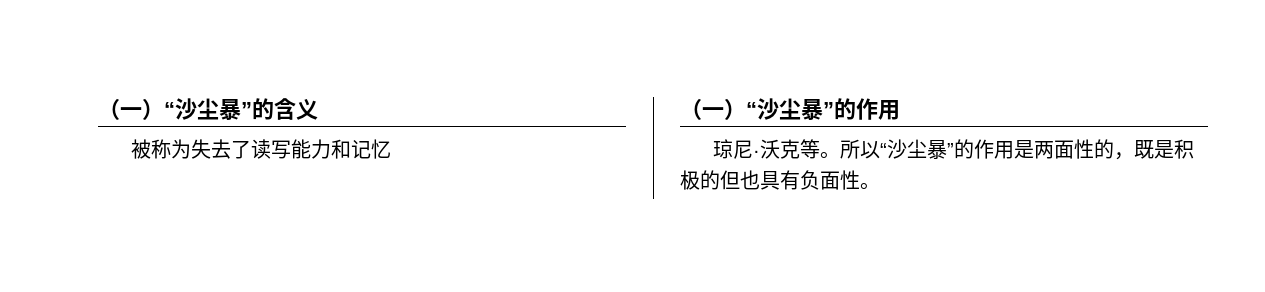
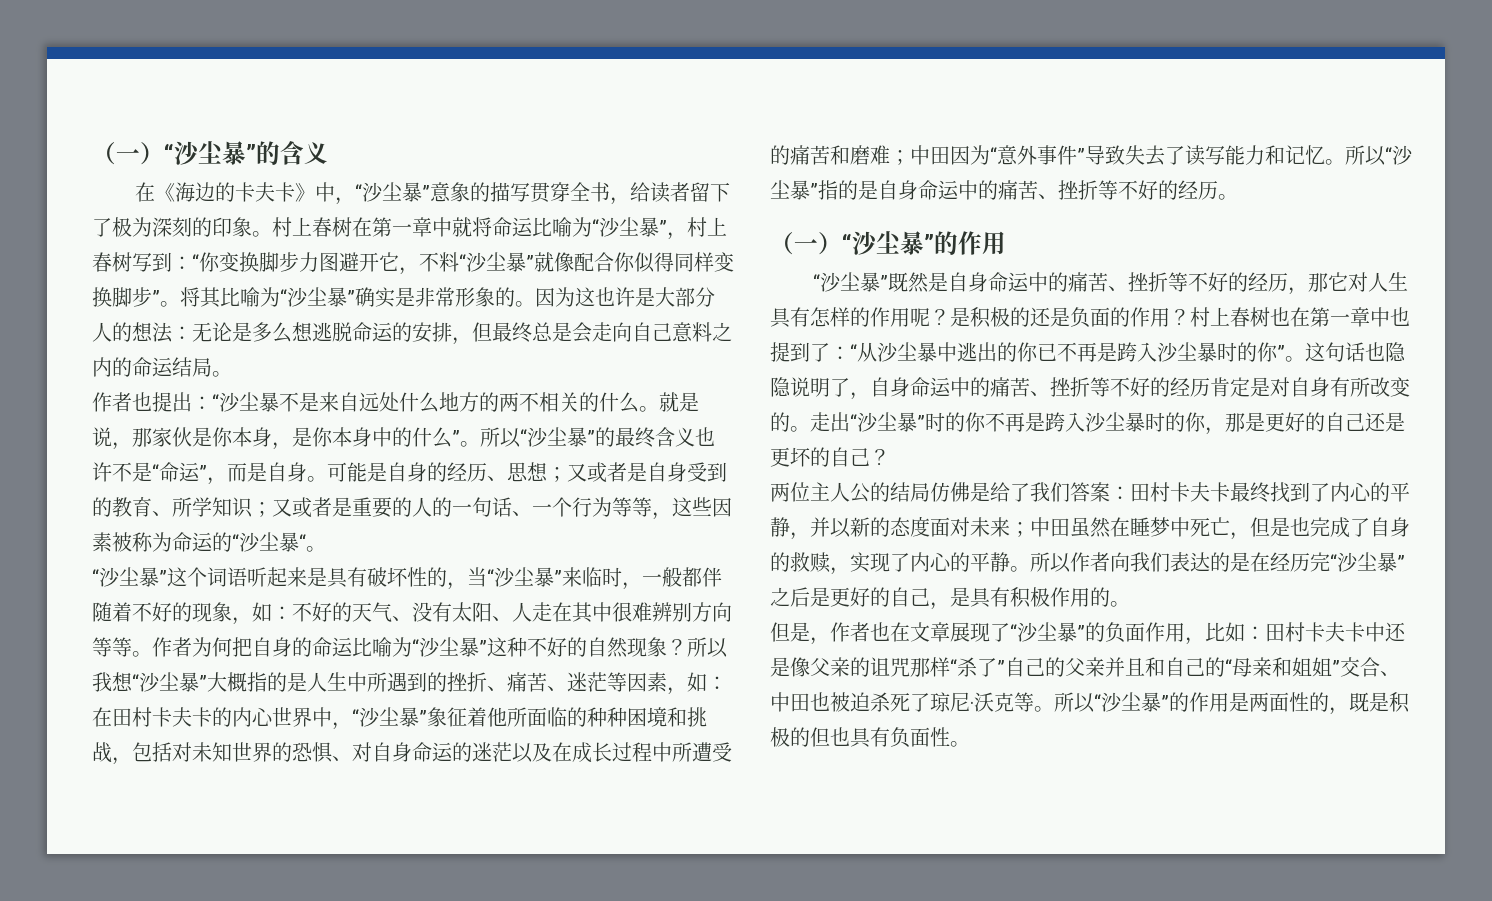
- 被称为失去了读写能力和记忆
+ 在《海边的卡夫卡》中，“沙尘暴”意象的描写贯穿全书，给读者留下了极为深刻的印象。村上春树在第一章中就将命运比喻为“沙尘暴”，村上春树写到：“你变换脚步力图避开它，不料“沙尘暴”就像配合你似得同样变换脚步”。将其比喻为“沙尘暴”确实是非常形象的。因为这也许是大部分人的想法：无论是多么想逃脱命运的安排，但最终总是会走向自己意料之内的命运结局。
+ 作者也提出：“沙尘暴不是来自远处什么地方的两不相关的什么。就是说，那家伙是你本身，是你本身中的什么”。所以“沙尘暴”的最终含义也许不是“命运”，而是自身。可能是自身的经历、思想；又或者是自身受到的教育、所学知识；又或者是重要的人的一句话、一个行为等等，这些因素被称为命运的“沙尘暴“。
+ “沙尘暴”这个词语听起来是具有破坏性的，当“沙尘暴”来临时，一般都伴随着不好的现象，如：不好的天气、没有太阳、人走在其中很难辨别方向等等。作者为何把自身的命运比喻为“沙尘暴”这种不好的自然现象？所以我想“沙尘暴”大概指的是人生中所遇到的挫折、痛苦、迷茫等因素，如：在田村卡夫卡的内心世界中，“沙尘暴”象征着他所面临的种种困境和挑战，包括对未知世界的恐惧、对自身命运的迷茫以及在成长过程中所遭受的痛苦和磨难；中田因为“意外事件”导致失去了读写能力和记忆。所以“沙尘暴”指的是自身命运中的痛苦、挫折等不好的经历。
- 琼尼·沃克等。
+ “沙尘暴”既然是自身命运中的痛苦、挫折等不好的经历，那它对人生具有怎样的作用呢？是积极的还是负面的作用？村上春树也在第一章中也提到了：“从沙尘暴中逃出的你已不再是跨入沙尘暴时的你”。这句话也隐隐说明了，自身命运中的痛苦、挫折等不好的经历肯定是对自身有所改变的。走出“沙尘暴”时的你不再是跨入沙尘暴时的你，那是更好的自己还是更坏的自己？
+ 两位主人公的结局仿佛是给了我们答案：田村卡夫卡最终找到了内心的平静，并以新的态度面对未来；中田虽然在睡梦中死亡，但是也完成了自身的救赎，实现了内心的平静。所以作者向我们表达的是在经历完“沙尘暴”之后是更好的自己，是具有积极作用的。
+ 但是，作者也在文章展现了“沙尘暴”的负面作用，比如：田村卡夫卡中还是像父亲的诅咒那样“杀了”自己的父亲并且和自己的“母亲和姐姐”交合、中田也被迫杀死了琼尼·沃克等。

